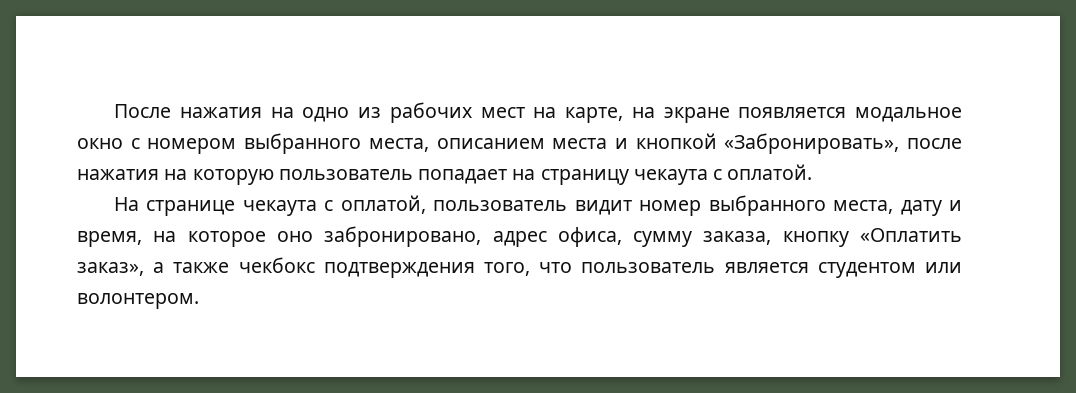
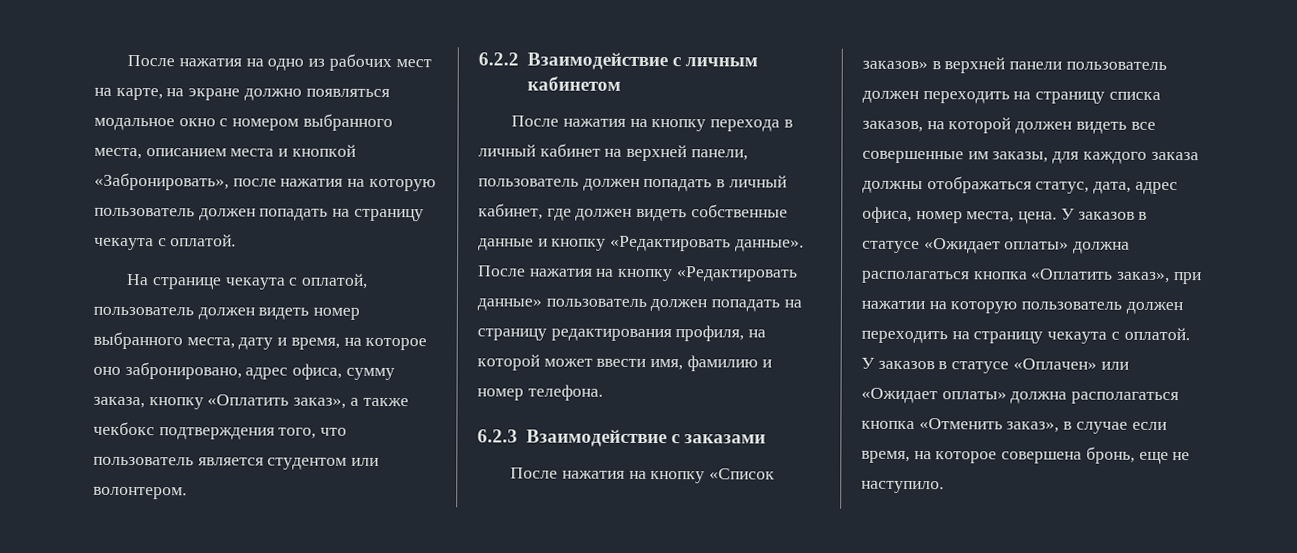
- После нажатия на одно из рабочих мест на карте, на экране появляется модальное окно с номером выбранного места, описанием места и кнопкой «Забронировать», после нажатия на которую пользователь попадает на страницу чекаута с оплатой.
+ После нажатия на одно из рабочих мест на карте, на экране должно появляться модальное окно с номером выбранного места, описанием места и кнопкой «Забронировать», после нажатия на которую пользователь должен попадать на страницу чекаута с оплатой.
- На странице чекаута с оплатой, пользователь видит номер выбранного места, дату и время, на которое оно забронировано, адрес офиса, сумму заказа, кнопку «Оплатить заказ», а также чекбокс подтверждения того, что пользователь является студентом или волонтером.
+ На странице чекаута с оплатой, пользователь должен видеть номер выбранного места, дату и время, на которое оно забронировано, адрес офиса, сумму заказа, кнопку «Оплатить заказ», а также чекбокс подтверждения того, что пользователь является студентом или волонтером.
+ 6.2.2 Взаимодействие с личным кабинетом
+ После нажатия на кнопку перехода в личный кабинет на верхней панели, пользователь должен попадать в личный кабинет, где должен видеть собственные данные и кнопку «Редактировать данные». После нажатия на кнопку «Редактировать данные» пользователь должен попадать на страницу редактирования профиля, на которой может ввести имя, фамилию и номер телефона.
+ 6.2.3 Взаимодействие с заказами
+ После нажатия на кнопку «Список заказов» в верхней панели пользователь должен переходить на страницу списка заказов, на которой должен видеть все совершенные им заказы, для каждого заказа должны отображаться статус, дата, адрес офиса, номер места, цена. У заказов в статусе «Ожидает оплаты» должна располагаться кнопка «Оплатить заказ», при нажатии на которую пользователь должен переходить на страницу чекаута с оплатой. У заказов в статусе «Оплачен» или «Ожидает оплаты» должна располагаться кнопка «Отменить заказ», в случае если время, на которое совершена бронь, еще не наступило.

